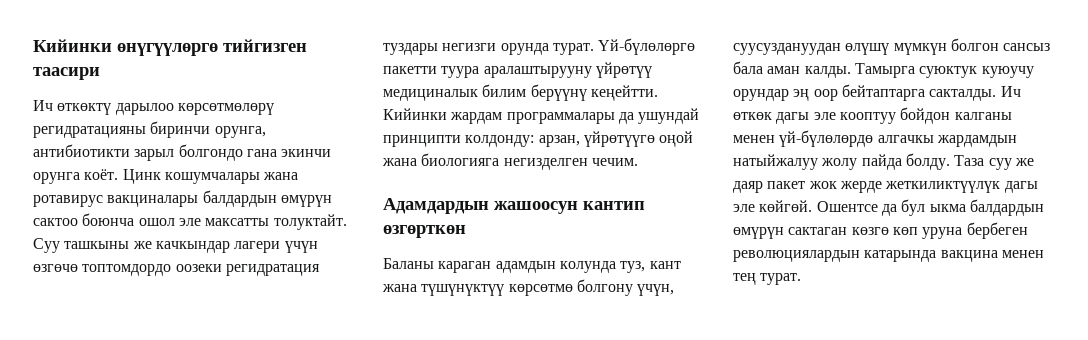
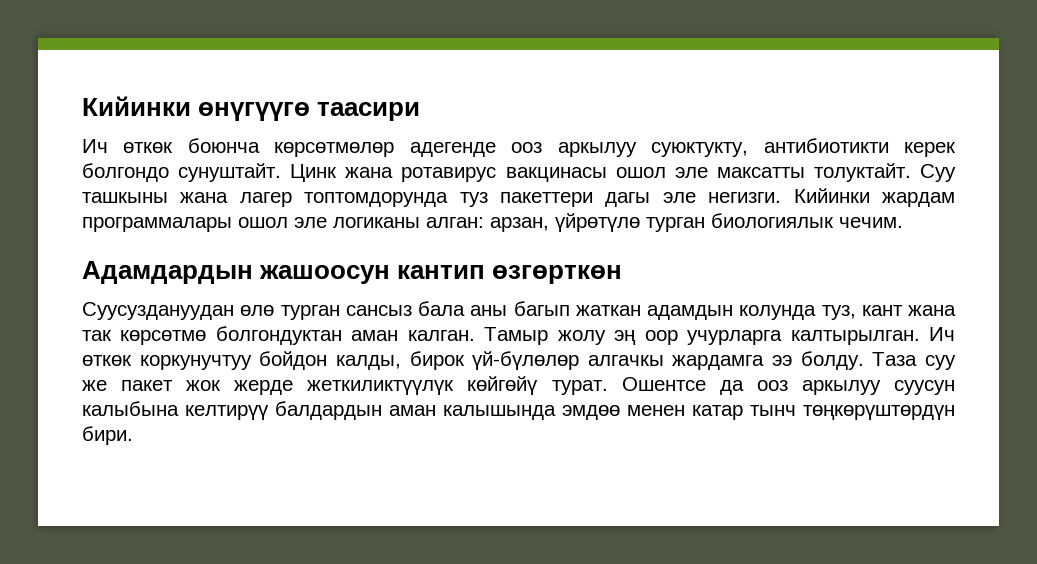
- Кийинки өнүгүүлөргө тийгизген таасири
+ Кийинки өнүгүүгө таасири
- Ич өткөктү дарылоо көрсөтмөлөрү регидратацияны биринчи орунга, антибиотикти зарыл болгондо гана экинчи орунга коёт. Цинк кошумчалары жана ротавирус вакциналары балдардын өмүрүн сактоо боюнча ошол эле максатты толуктайт.
+ Ич өткөк боюнча көрсөтмөлөр адегенде ооз аркылуу суюктукту, антибиотикти керек болгондо сунуштайт. Цинк жана ротавирус вакцинасы ошол эле максатты толуктайт.
- Суу ташкыны же качкындар лагери үчүн өзгөчө топтомдордо оозеки регидратация туздары негизги орунда турат. Үй-бүлөлөргө пакетти туура аралаштырууну үйрөтүү медициналык билим берүүнү кеңейтти. Кийинки жардам программалары да ушундай принципти колдонду: арзан, үйрөтүүгө оңой жана биологияга негизделген чечим.
+ Суу ташкыны жана лагер топтомдорунда туз пакеттери дагы эле негизги. Кийинки жардам программалары ошол эле логиканы алган: арзан, үйрөтүлө турган биологиялык чечим.
- Баланы караган адамдын колунда туз, кант жана түшүнүктүү көрсөтмө болгону үчүн, суусуздануудан өлүшү мүмкүн болгон сансыз бала аман калды. Тамырга суюктук куюучу орундар эң оор бейтаптарга сакталды. Ич өткөк дагы эле кооптуу бойдон калганы менен үй-бүлөлөрдө алгачкы жардамдын натыйжалуу жолу пайда болду.
+ Суусуздануудан өлө турган сансыз бала аны багып жаткан адамдын колунда туз, кант жана так көрсөтмө болгондуктан аман калган. Тамыр жолу эң оор учурларга калтырылган. Ич өткөк коркунучтуу бойдон калды, бирок үй-бүлөлөр алгачкы жардамга ээ болду.
- Таза суу же даяр пакет жок жерде жеткиликтүүлүк дагы эле көйгөй. Ошентсе да бул ыкма балдардын өмүрүн сактаган көзгө көп уруна бербеген революциялардын катарында вакцина менен тең турат.
+ Таза суу же пакет жок жерде жеткиликтүүлүк көйгөйү турат. Ошентсе да ооз аркылуу суусун калыбына келтирүү балдардын аман калышында эмдөө менен катар тынч төңкөрүштөрдүн бири.

